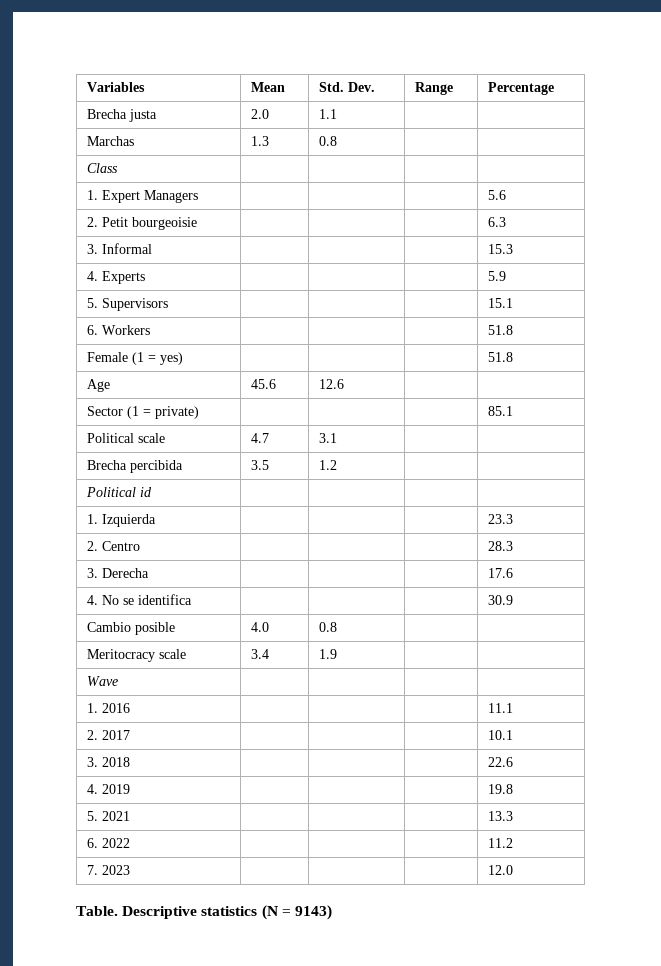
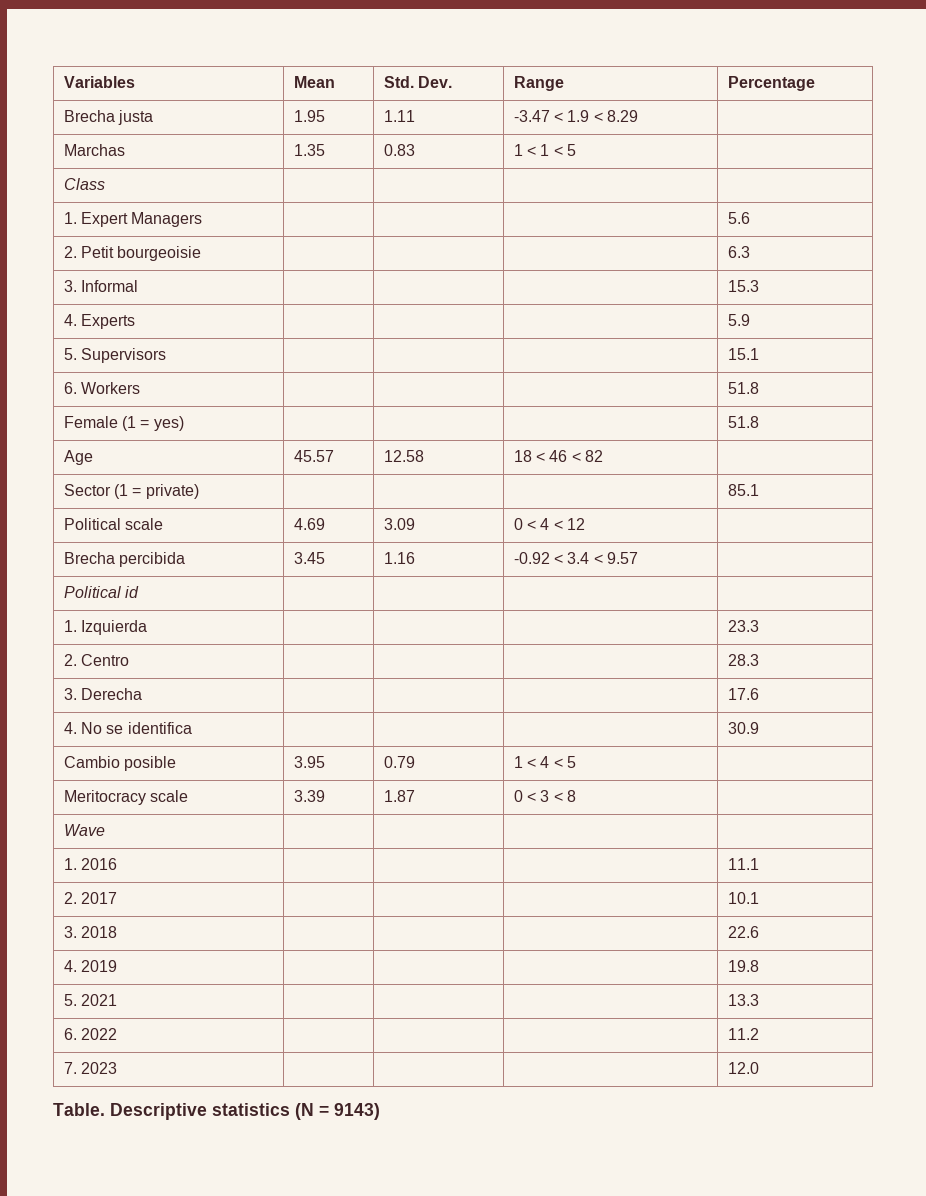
- Brecha justa | 2.0 | 1.1 | |
- Marchas | 1.3 | 0.8 | |
+ Brecha justa | 1.95 | 1.11 | -3.47 < 1.9 < 8.29 |
+ Marchas | 1.35 | 0.83 | 1 < 1 < 5 |
- Age | 45.6 | 12.6 | |
+ Age | 45.57 | 12.58 | 18 < 46 < 82 |
- Political scale | 4.7 | 3.1 | |
- Brecha percibida | 3.5 | 1.2 | |
+ Political scale | 4.69 | 3.09 | 0 < 4 < 12 |
+ Brecha percibida | 3.45 | 1.16 | -0.92 < 3.4 < 9.57 |
- Cambio posible | 4.0 | 0.8 | |
- Meritocracy scale | 3.4 | 1.9 | |
+ Cambio posible | 3.95 | 0.79 | 1 < 4 < 5 |
+ Meritocracy scale | 3.39 | 1.87 | 0 < 3 < 8 |

